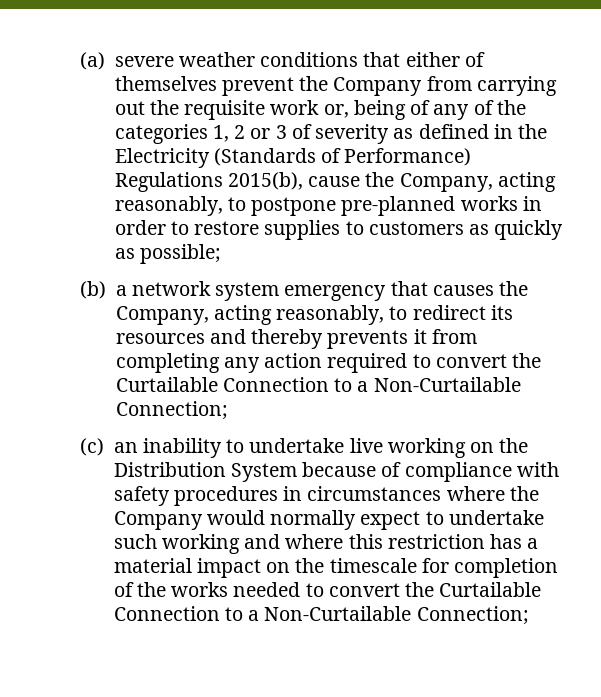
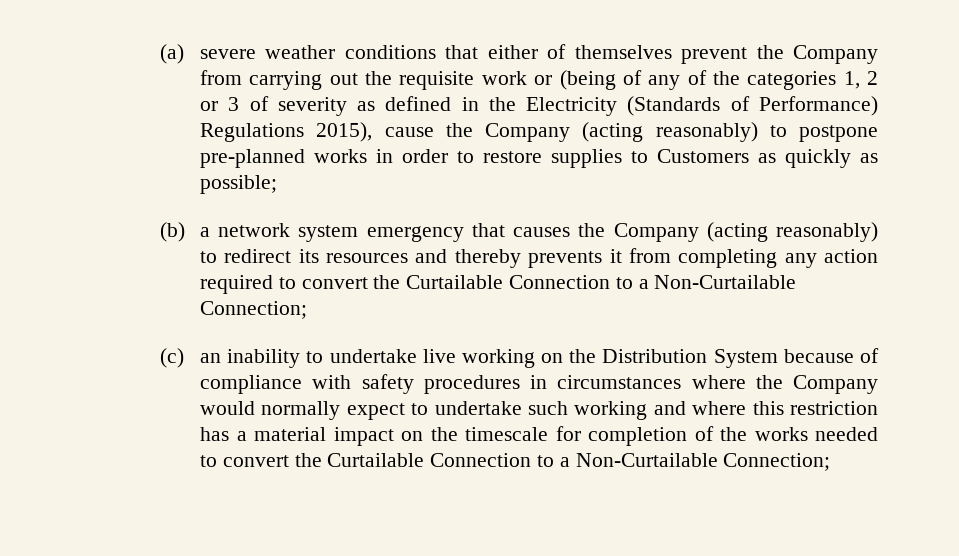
- (a) severe weather conditions that either of themselves prevent the Company from carrying out the requisite work or, being of any of the categories 1, 2 or 3 of severity as defined in the Electricity (Standards of Performance) Regulations 2015(b), cause the Company, acting reasonably, to postpone pre-planned works in order to restore supplies to customers as quickly as possible;
+ (a) severe weather conditions that either of themselves prevent the Company from carrying out the requisite work or (being of any of the categories 1, 2 or 3 of severity as defined in the Electricity (Standards of Performance) Regulations 2015), cause the Company (acting reasonably) to postpone pre-planned works in order to restore supplies to Customers as quickly as possible;
- (b) a network system emergency that causes the Company, acting reasonably, to redirect its resources and thereby prevents it from completing any action required to convert the Curtailable Connection to a Non-Curtailable Connection;
+ (b) a network system emergency that causes the Company (acting reasonably) to redirect its resources and thereby prevents it from completing any action required to convert the Curtailable Connection to a Non-Curtailable Connection;

